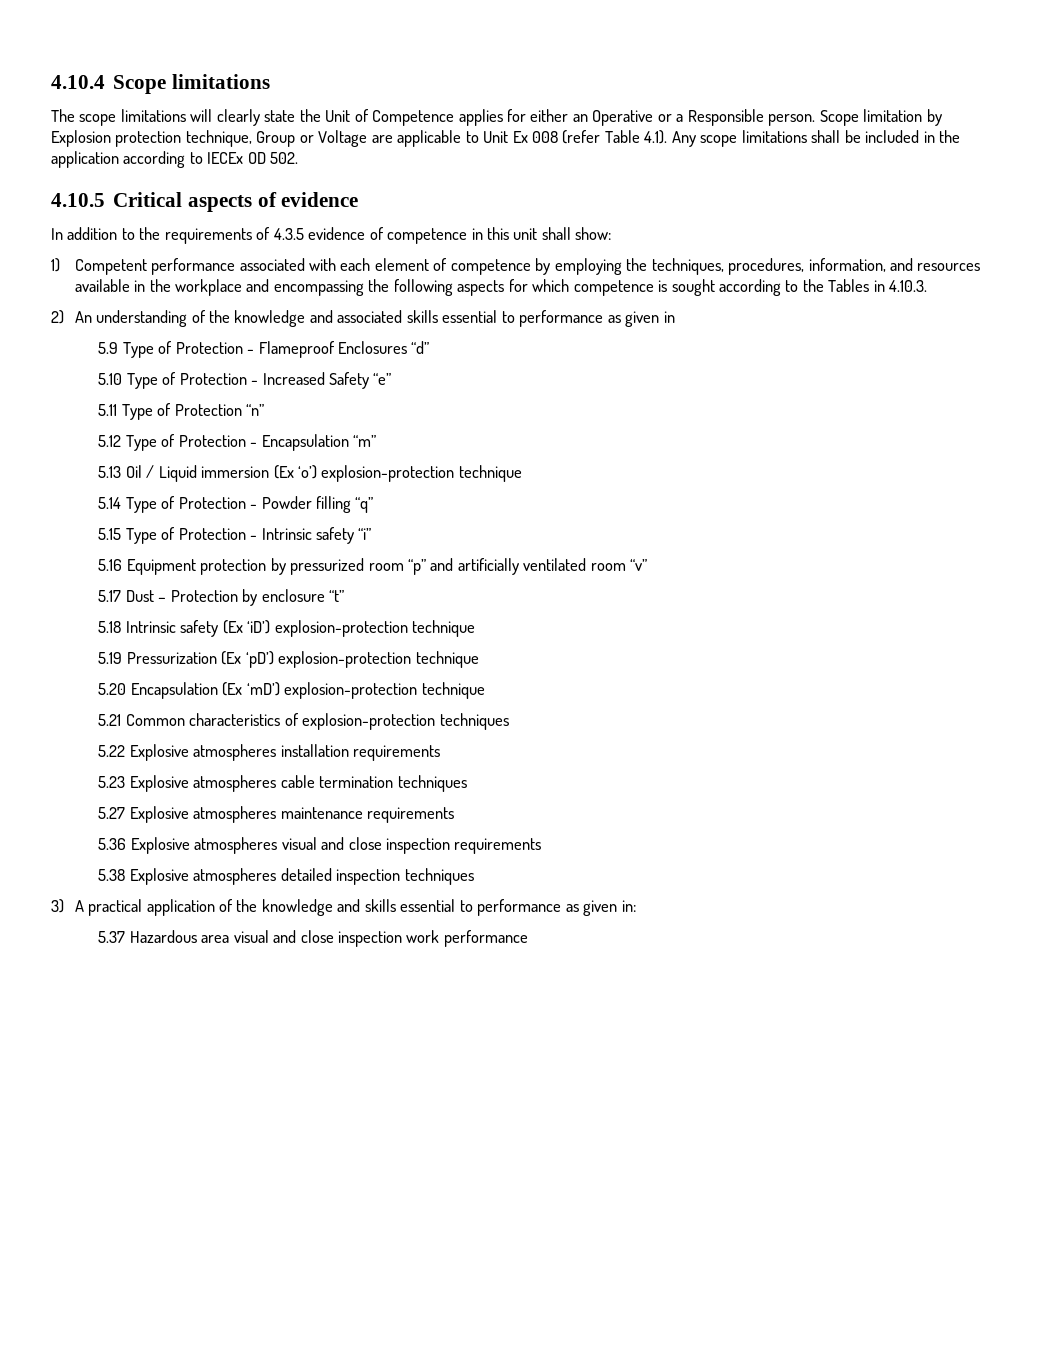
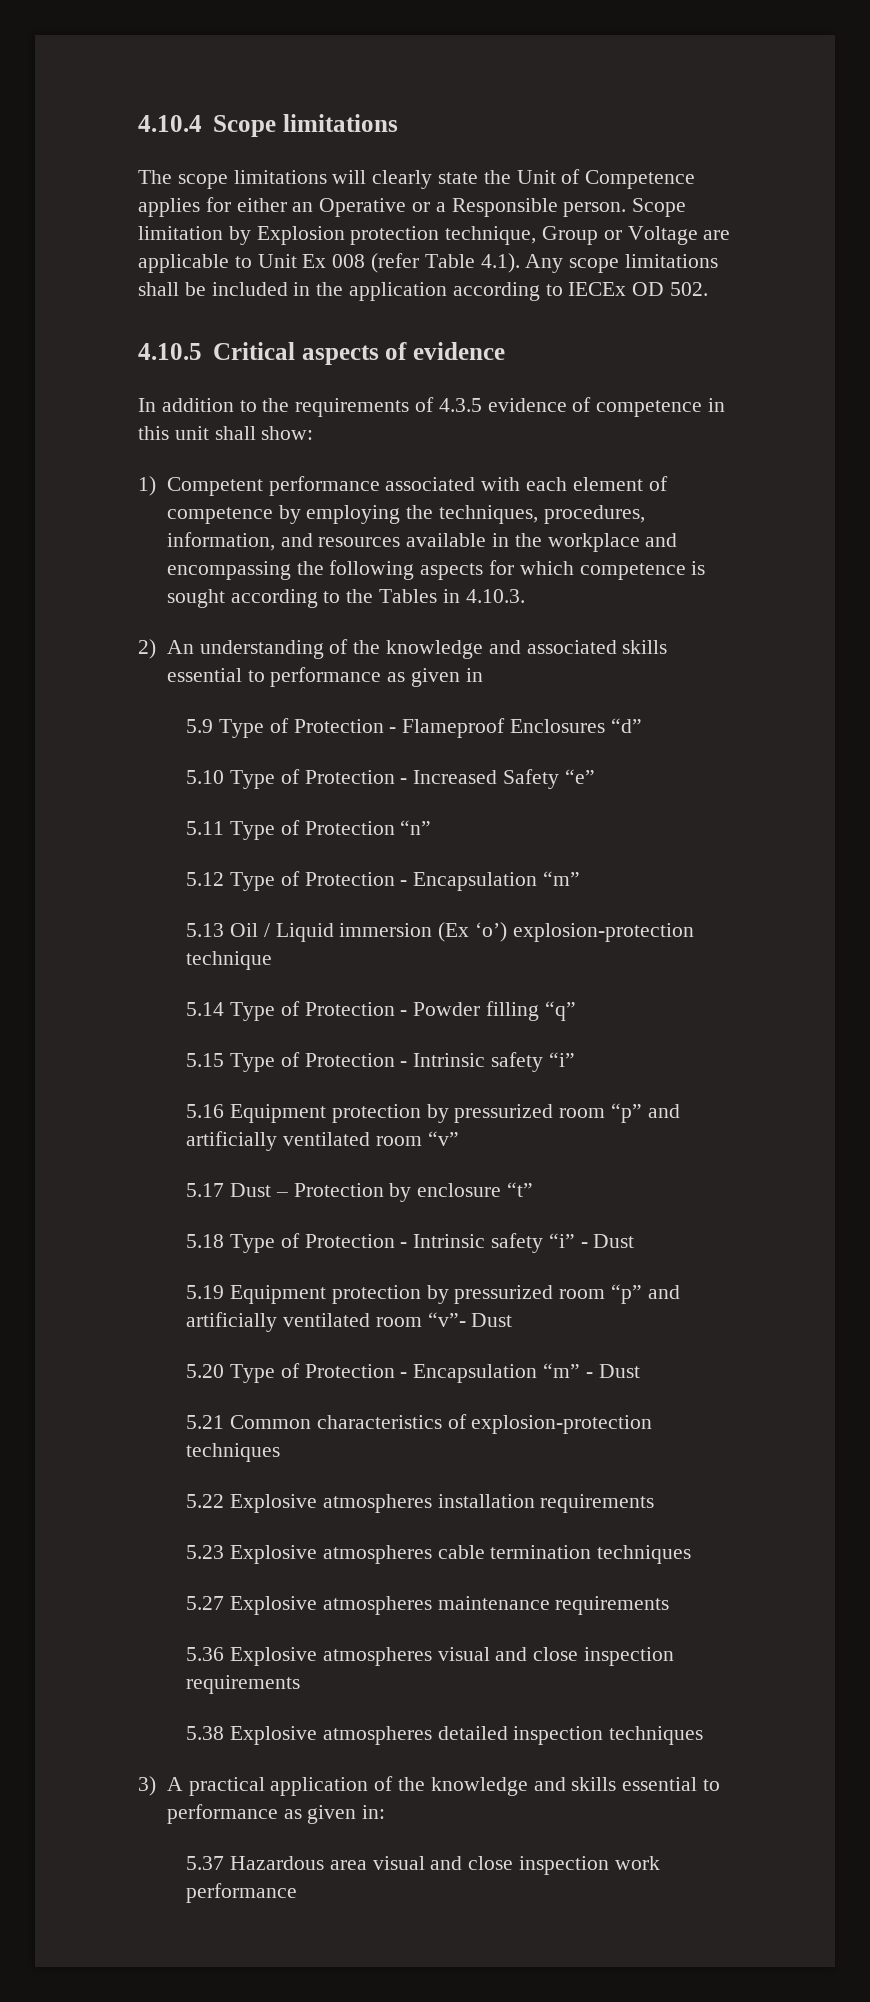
- 5.18 Intrinsic safety (Ex ‘iD’) explosion-protection technique
- 5.19 Pressurization (Ex ‘pD’) explosion-protection technique
- 5.20 Encapsulation (Ex ‘mD’) explosion-protection technique
+ 5.18 Type of Protection - Intrinsic safety “i” - Dust
+ 5.19 Equipment protection by pressurized room “p” and artificially ventilated room “v”- Dust
+ 5.20 Type of Protection - Encapsulation “m” - Dust

